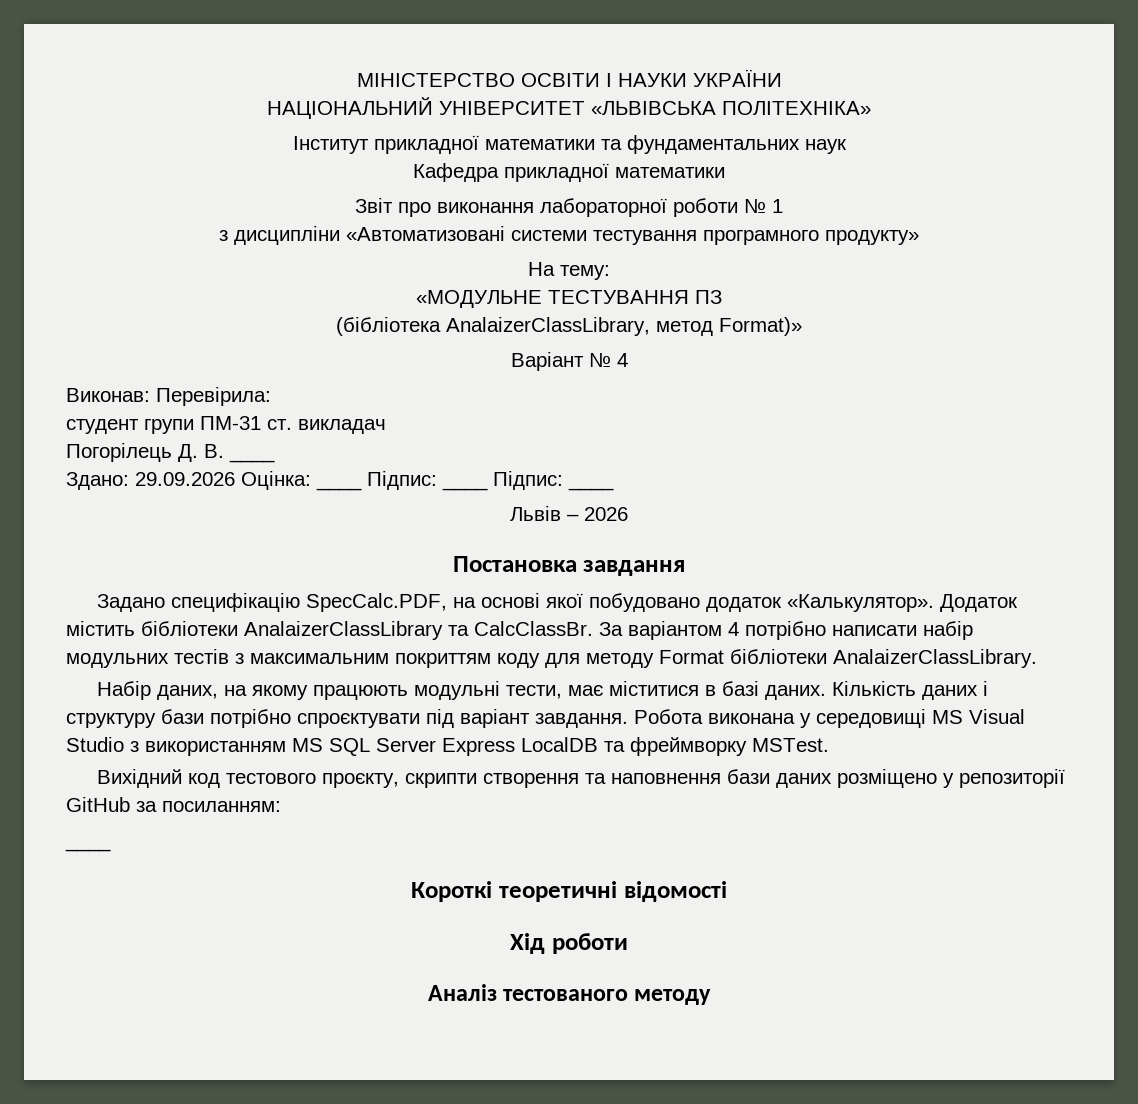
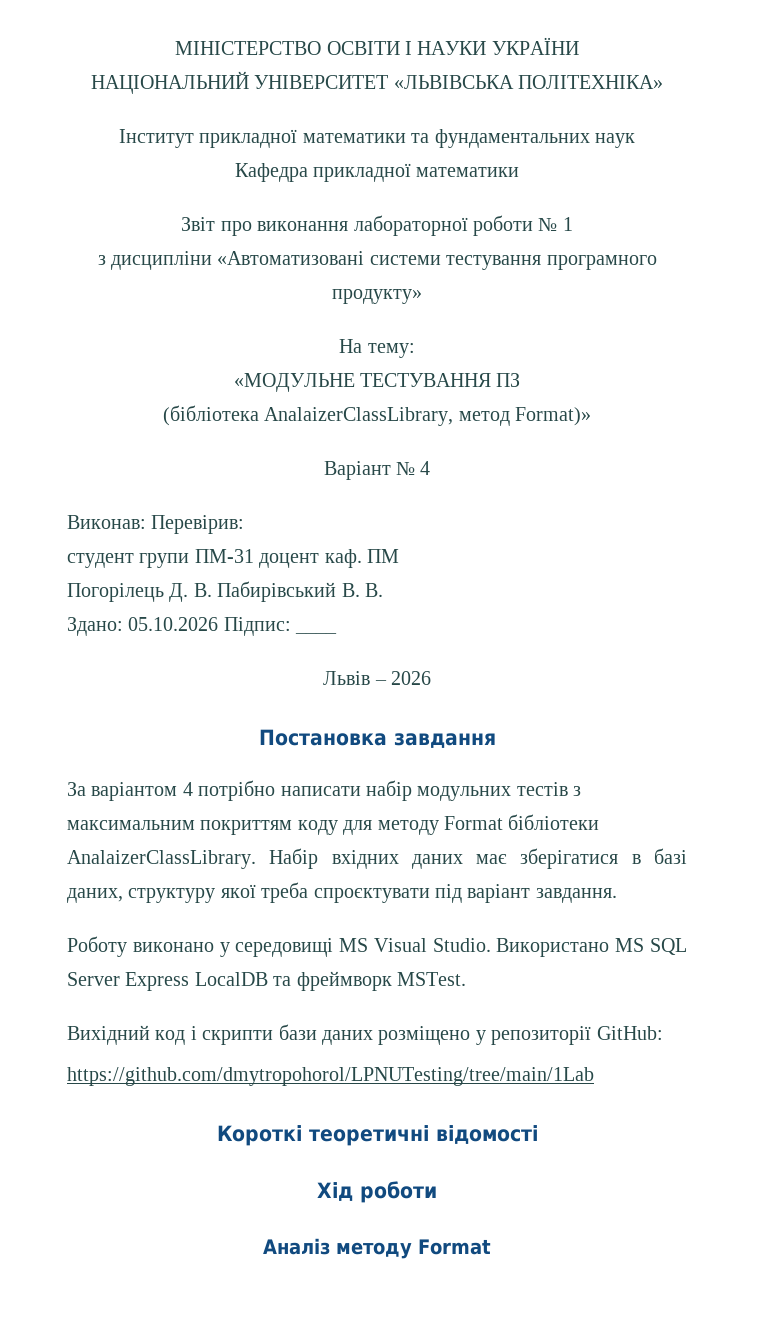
- Виконав: Перевірила:
+ Виконав: Перевірив:
- студент групи ПМ-31 ст. викладач
+ студент групи ПМ-31 доцент каф. ПМ
- Погорілець Д. В. ____
- Здано: 29.09.2026 Оцінка: ____ Підпис: ____ Підпис: ____
+ Погорілець Д. В. Пабирівський В. В.
+ Здано: 05.10.2026 Підпис: ____
- Задано специфікацію SpecCalc.PDF, на основі якої побудовано додаток «Калькулятор». Додаток містить бібліотеки AnalaizerClassLibrary та CalcClassBr. За варіантом 4 потрібно написати набір модульних тестів з максимальним покриттям коду для методу Format бібліотеки AnalaizerClassLibrary.
- Набір даних, на якому працюють модульні тести, має міститися в базі даних. Кількість даних і структуру бази потрібно спроєктувати під варіант завдання. Робота виконана у середовищі MS Visual Studio з використанням MS SQL Server Express LocalDB та фреймворку MSTest.
+ За варіантом 4 потрібно написати набір модульних тестів з максимальним покриттям коду для методу Format бібліотеки AnalaizerClassLibrary. Набір вхідних даних має зберігатися в базі даних, структуру якої треба спроєктувати під варіант завдання.
+ Роботу виконано у середовищі MS Visual Studio. Використано MS SQL Server Express LocalDB та фреймворк MSTest.
- Вихідний код тестового проєкту, скрипти створення та наповнення бази даних розміщено у репозиторії GitHub за посиланням:
- ____
+ Вихідний код і скрипти бази даних розміщено у репозиторії GitHub:
+ https://github.com/dmytropohorol/LPNUTesting/tree/main/1Lab
- Аналіз тестованого методу
+ Аналіз методу Format

